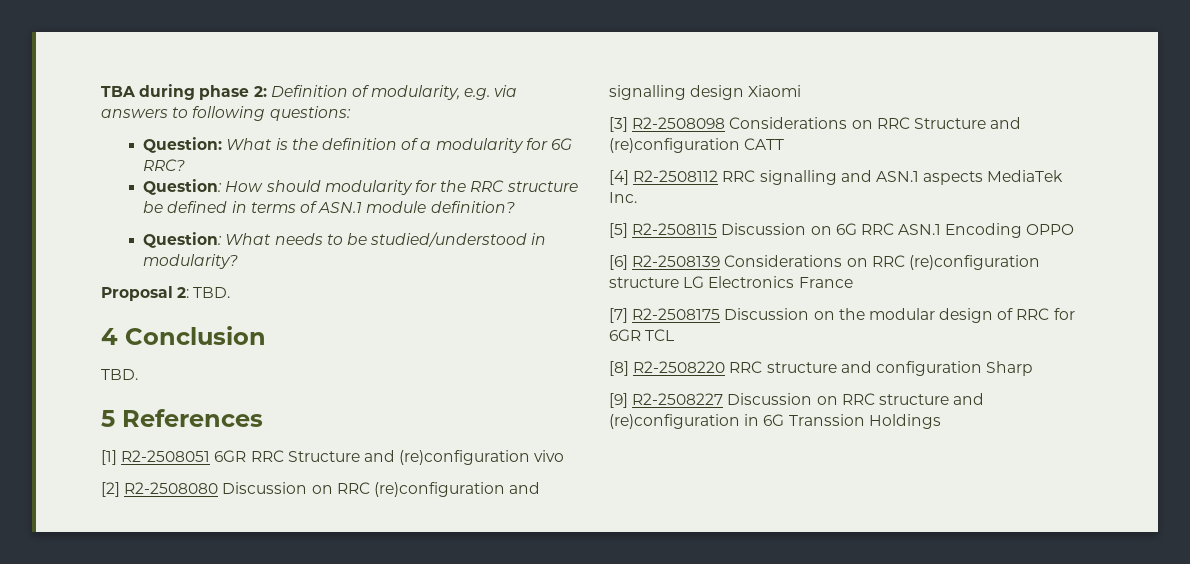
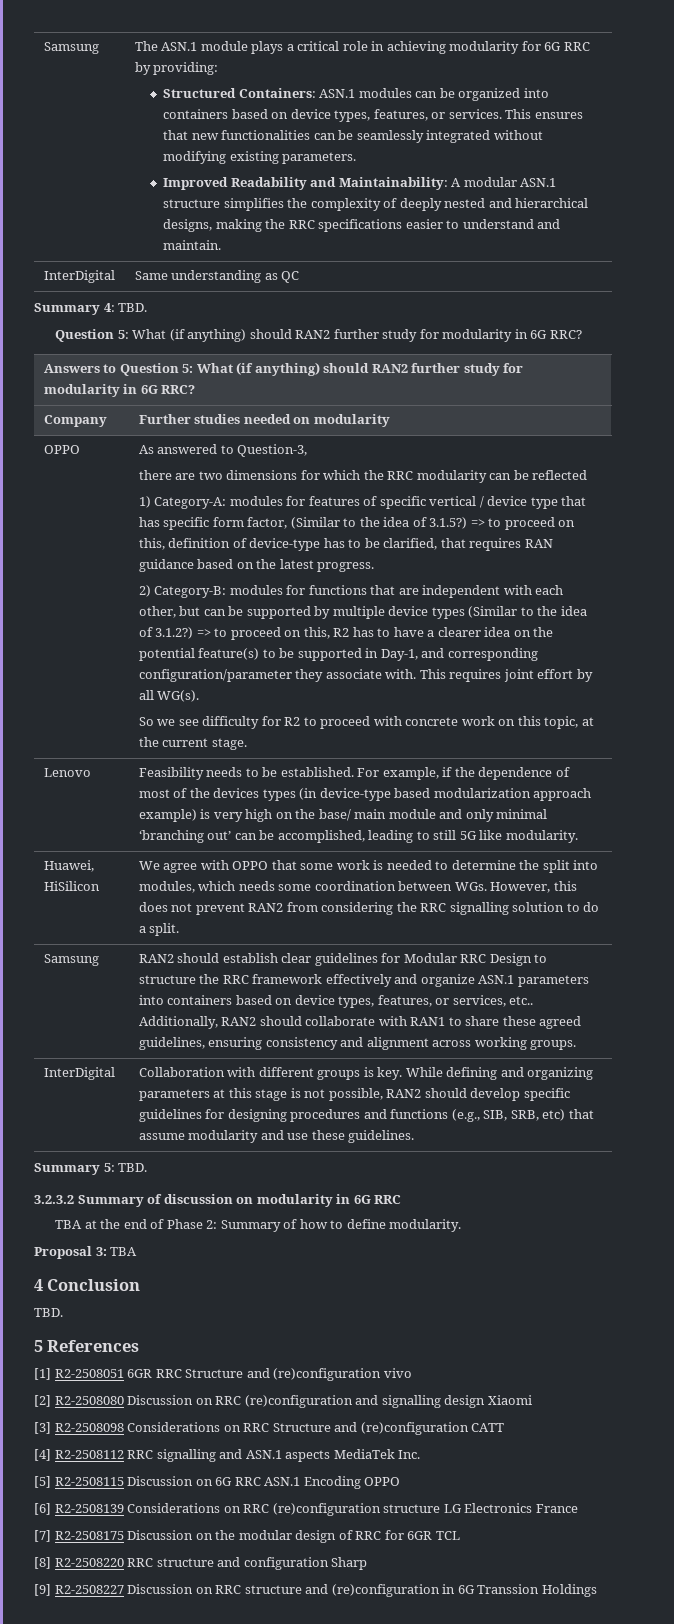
- TBA during phase 2: Definition of modularity, e.g. via answers to following questions:
- Question: What is the definition of a modularity for 6G RRC?
- Question: How should modularity for the RRC structure be defined in terms of ASN.1 module definition?
- Question: What needs to be studied/understood in modularity?
+ Samsung | The ASN.1 module plays a critical role in achieving modularity for 6G RRC by providing:
+ Structured Containers: ASN.1 modules can be organized into containers based on device types, features, or services. This ensures that new functionalities can be seamlessly integrated without modifying existing parameters.
+ Improved Readability and Maintainability: A modular ASN.1 structure simplifies the complexity of deeply nested and hierarchical designs, making the RRC specifications easier to understand and maintain.
+ InterDigital | Same understanding as QC
+ Summary 4: TBD.
+ Question 5: What (if anything) should RAN2 further study for modularity in 6G RRC?
+ Answers to Question 5: What (if anything) should RAN2 further study for modularity in 6G RRC?
+ Company | Further studies needed on modularity
+ OPPO | As answered to Question-3,
+ there are two dimensions for which the RRC modularity can be reflected
+ 1) Category-A: modules for features of specific vertical / device type that has specific form factor, (Similar to the idea of 3.1.5?) => to proceed on this, definition of device-type has to be clarified, that requires RAN guidance based on the latest progress.
+ 2) Category-B: modules for functions that are independent with each other, but can be supported by multiple device types (Similar to the idea of 3.1.2?) => to proceed on this, R2 has to have a clearer idea on the potential feature(s) to be supported in Day-1, and corresponding configuration/parameter they associate with. This requires joint effort by all WG(s).
+ So we see difficulty for R2 to proceed with concrete work on this topic, at the current stage.
+ Lenovo | Feasibility needs to be established. For example, if the dependence of most of the devices types (in device-type based modularization approach example) is very high on the base/ main module and only minimal ‘branching out’ can be accomplished, leading to still 5G like modularity.
+ Huawei, HiSilicon | We agree with OPPO that some work is needed to determine the split into modules, which needs some coordination between WGs. However, this does not prevent RAN2 from considering the RRC signalling solution to do a split.
+ Samsung | RAN2 should establish clear guidelines for Modular RRC Design to structure the RRC framework effectively and organize ASN.1 parameters into containers based on device types, features, or services, etc.. Additionally, RAN2 should collaborate with RAN1 to share these agreed guidelines, ensuring consistency and alignment across working groups.
+ InterDigital | Collaboration with different groups is key. While defining and organizing parameters at this stage is not possible, RAN2 should develop specific guidelines for designing procedures and functions (e.g., SIB, SRB, etc) that assume modularity and use these guidelines.
+ Summary 5: TBD.
+ 3.2.3.2 Summary of discussion on modularity in 6G RRC
+ TBA at the end of Phase 2: Summary of how to define modularity.
- Proposal 2: TBD.
+ Proposal 3: TBA

